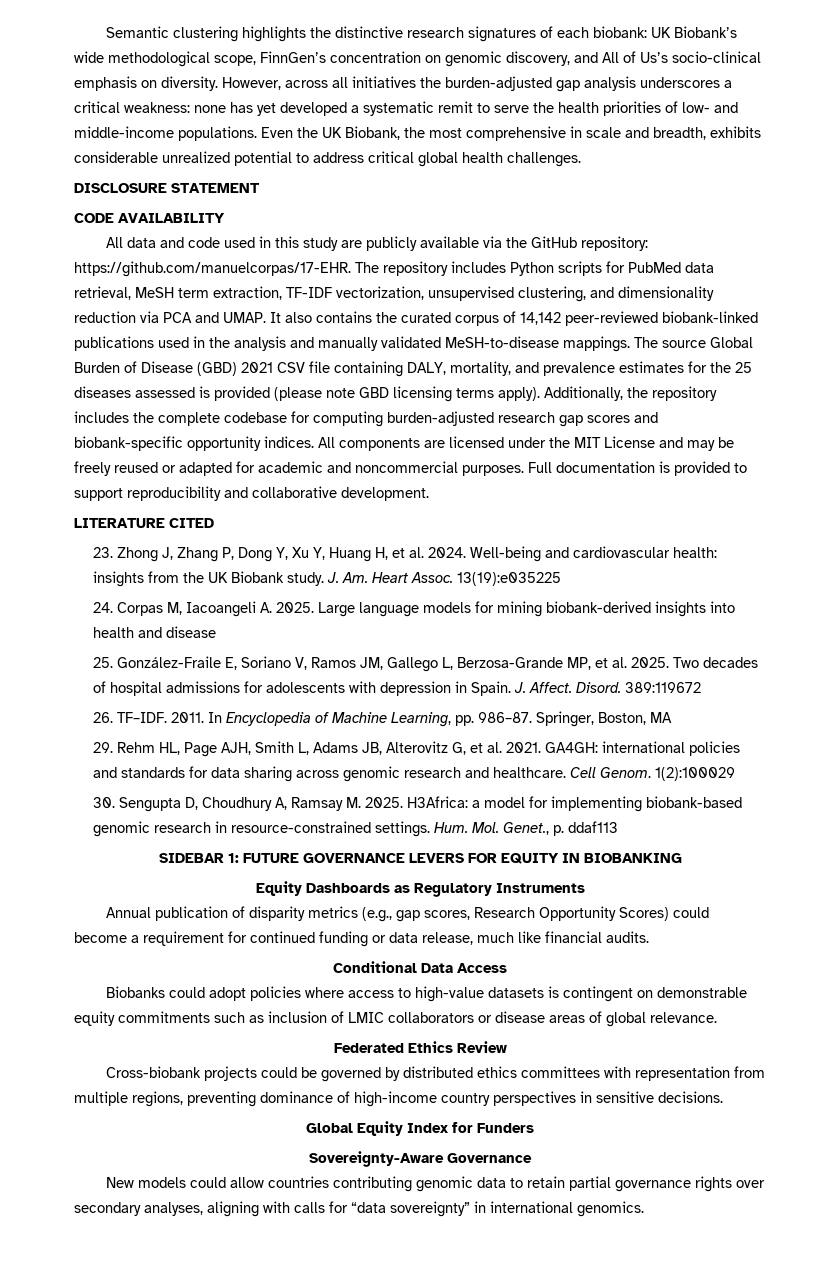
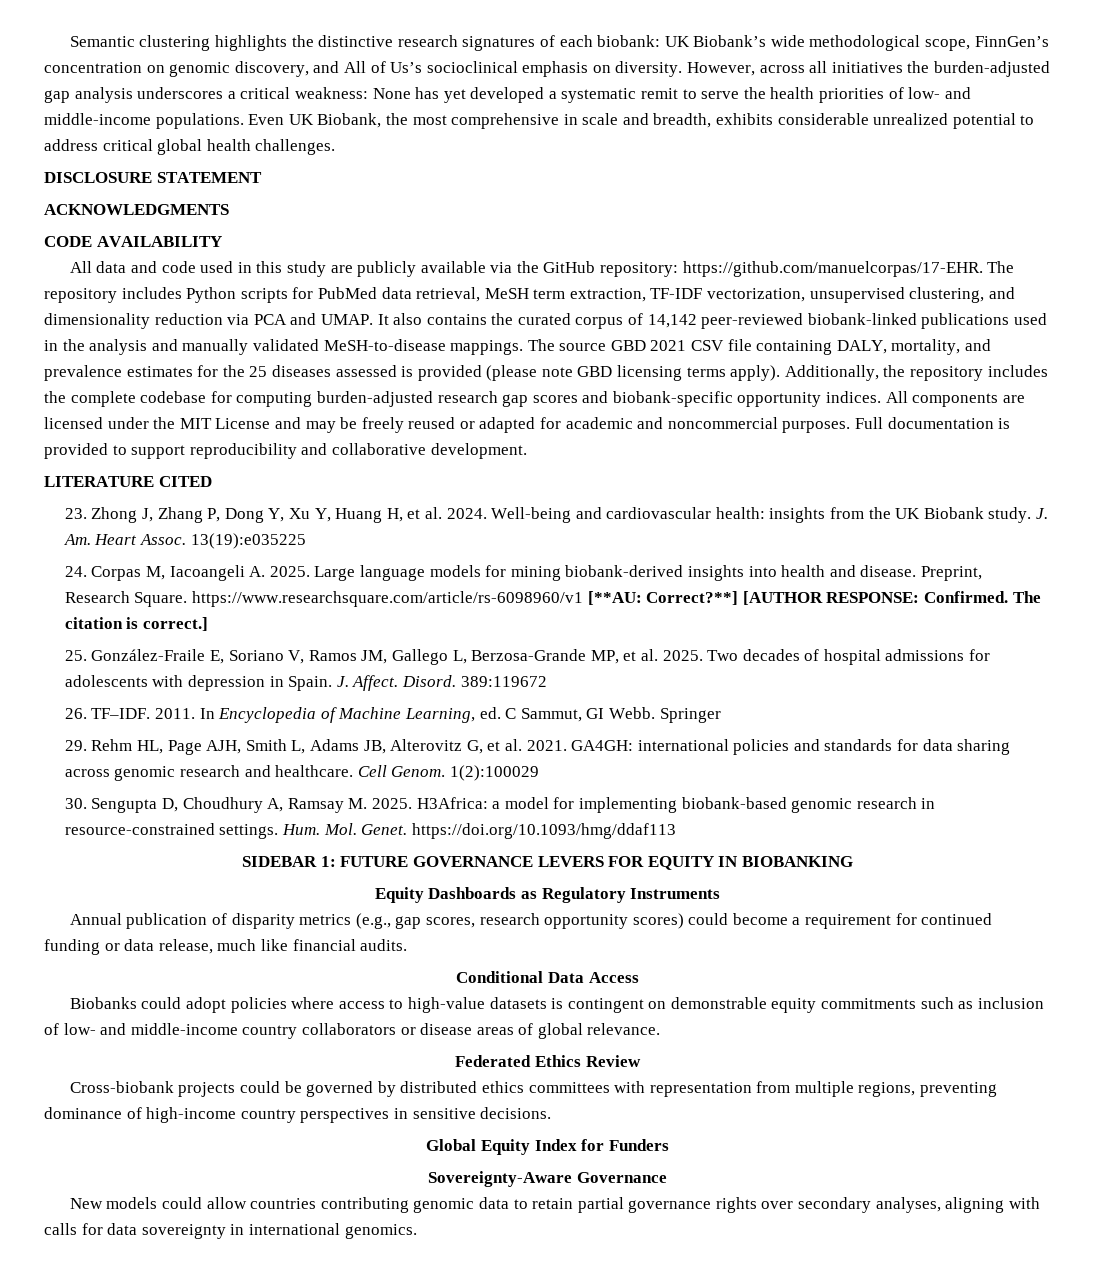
- Semantic clustering highlights the distinctive research signatures of each biobank: UK Biobank’s wide methodological scope, FinnGen’s concentration on genomic discovery, and All of Us’s socio-clinical emphasis on diversity.
+ Semantic clustering highlights the distinctive research signatures of each biobank: UK Biobank’s wide methodological scope, FinnGen’s concentration on genomic discovery, and All of Us’s socioclinical emphasis on diversity.
- However, across all initiatives the burden-adjusted gap analysis underscores a critical weakness: none has yet developed a systematic remit to serve the health priorities of low- and middle-income populations.
+ However, across all initiatives the burden-adjusted gap analysis underscores a critical weakness: None has yet developed a systematic remit to serve the health priorities of low- and middle-income populations.
- Even the UK Biobank, the most comprehensive in scale and breadth, exhibits considerable unrealized potential to address critical global health challenges.
+ Even UK Biobank, the most comprehensive in scale and breadth, exhibits considerable unrealized potential to address critical global health challenges.
+ ACKNOWLEDGMENTS
- The source Global Burden of Disease (GBD) 2021 CSV file containing DALY, mortality, and prevalence estimates for the 25 diseases assessed is provided (please note GBD licensing terms apply).
+ The source GBD 2021 CSV file containing DALY, mortality, and prevalence estimates for the 25 diseases assessed is provided (please note GBD licensing terms apply).
- Large language models for mining biobank-derived insights into health and disease
+ Large language models for mining biobank-derived insights into health and disease. Preprint, Research Square. https://www.researchsquare.com/article/rs-6098960/v1 [**AU: Correct?**] [AUTHOR RESPONSE: Confirmed. The citation is correct.]
- In Encyclopedia of Machine Learning, pp. 986–87. Springer, Boston, MA
+ In Encyclopedia of Machine Learning, ed. C Sammut, GI Webb. Springer
- Hum. Mol. Genet., p. ddaf113
+ Hum. Mol. Genet. https://doi.org/10.1093/hmg/ddaf113
- Annual publication of disparity metrics (e.g., gap scores, Research Opportunity Scores) could become a requirement for continued funding or data release, much like financial audits.
+ Annual publication of disparity metrics (e.g., gap scores, research opportunity scores) could become a requirement for continued funding or data release, much like financial audits.
- Biobanks could adopt policies where access to high-value datasets is contingent on demonstrable equity commitments such as inclusion of LMIC collaborators or disease areas of global relevance.
+ Biobanks could adopt policies where access to high-value datasets is contingent on demonstrable equity commitments such as inclusion of low- and middle-income country collaborators or disease areas of global relevance.
- New models could allow countries contributing genomic data to retain partial governance rights over secondary analyses, aligning with calls for “data sovereignty” in international genomics.
+ New models could allow countries contributing genomic data to retain partial governance rights over secondary analyses, aligning with calls for data sovereignty in international genomics.

